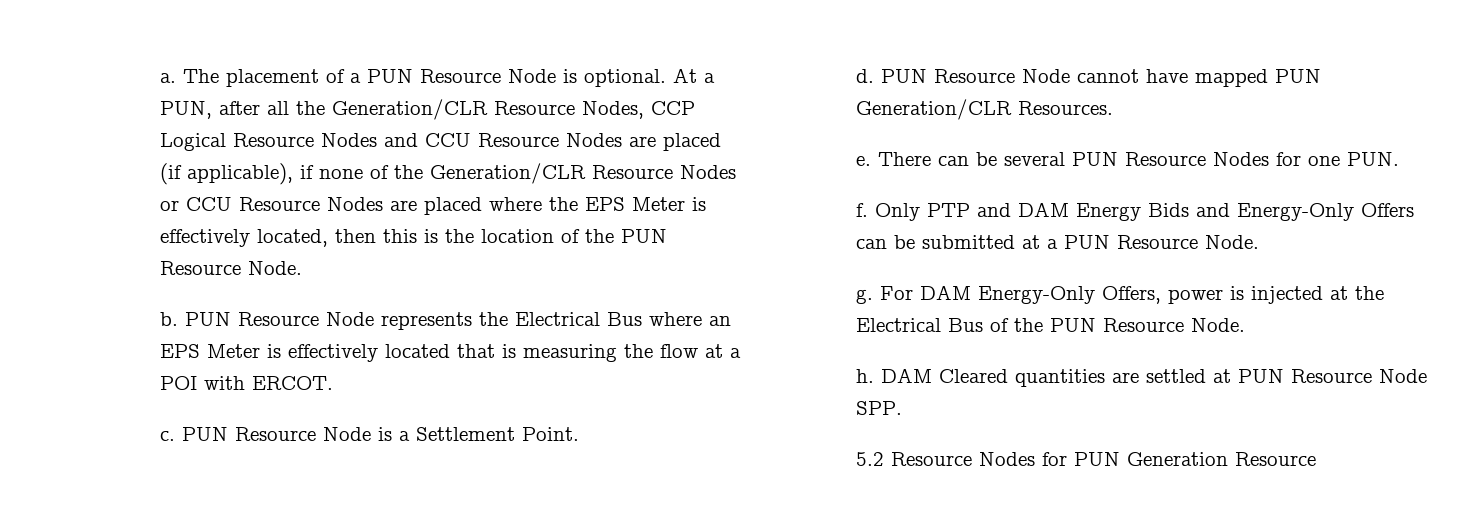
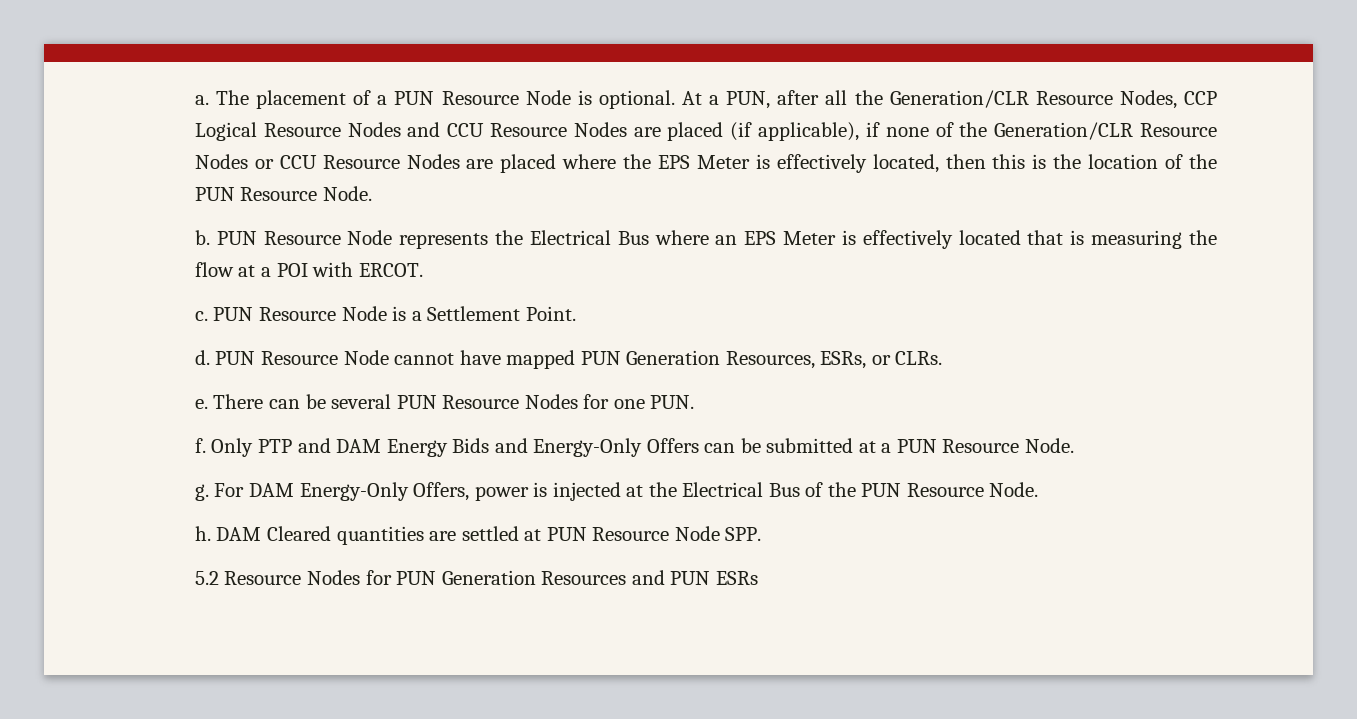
- PUN Resource Node cannot have mapped PUN Generation/CLR Resources.
+ PUN Resource Node cannot have mapped PUN Generation Resources, ESRs, or CLRs.
- 5.2 Resource Nodes for PUN Generation Resource
+ 5.2 Resource Nodes for PUN Generation Resources and PUN ESRs

